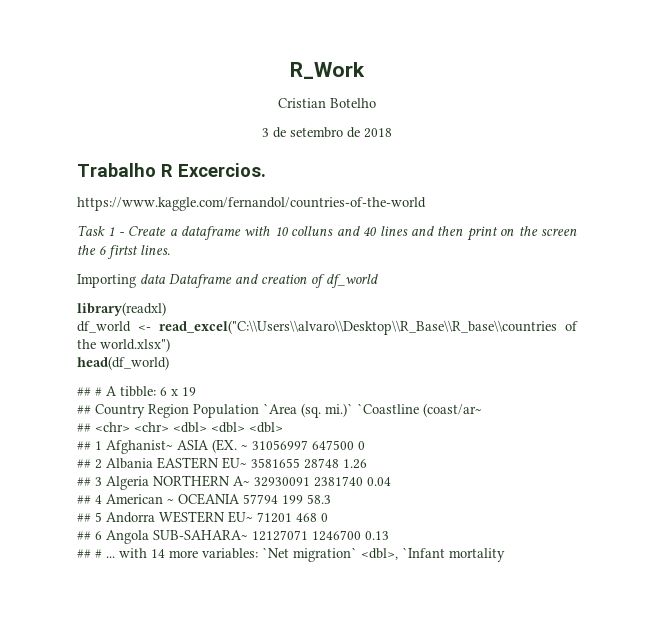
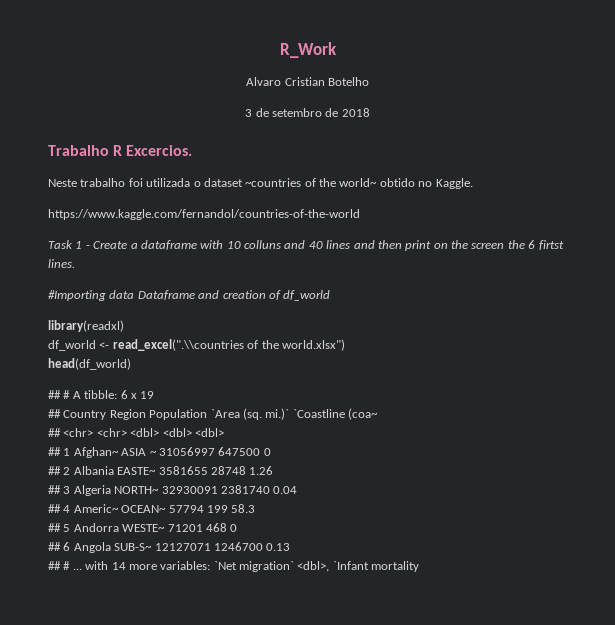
- Cristian Botelho
+ Alvaro Cristian Botelho
+ Neste trabalho foi utilizada o dataset ~countries of the world~ obtido no Kaggle.
- Importing data Dataframe and creation of df_world
+ #Importing data Dataframe and creation of df_world
- df_world <- read_excel("C:\\Users\\alvaro\\Desktop\\R_Base\\R_base\\countries of the world.xlsx")
+ df_world <- read_excel(".\\countries of the world.xlsx")
- ## Country Region Population `Area (sq. mi.)` `Coastline (coast/ar~
+ ## Country Region Population `Area (sq. mi.)` `Coastline (coa~
- ## 1 Afghanist~ ASIA (EX. ~ 31056997 647500 0
+ ## 1 Afghan~ ASIA ~ 31056997 647500 0
- ## 2 Albania EASTERN EU~ 3581655 28748 1.26
+ ## 2 Albania EASTE~ 3581655 28748 1.26
- ## 3 Algeria NORTHERN A~ 32930091 2381740 0.04
+ ## 3 Algeria NORTH~ 32930091 2381740 0.04
- ## 4 American ~ OCEANIA 57794 199 58.3
+ ## 4 Americ~ OCEAN~ 57794 199 58.3
- ## 5 Andorra WESTERN EU~ 71201 468 0
+ ## 5 Andorra WESTE~ 71201 468 0
- ## 6 Angola SUB-SAHARA~ 12127071 1246700 0.13
+ ## 6 Angola SUB-S~ 12127071 1246700 0.13

